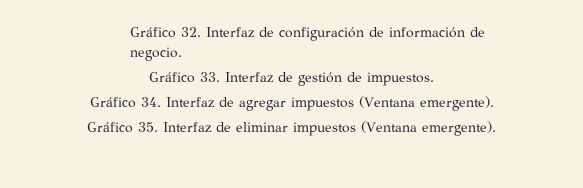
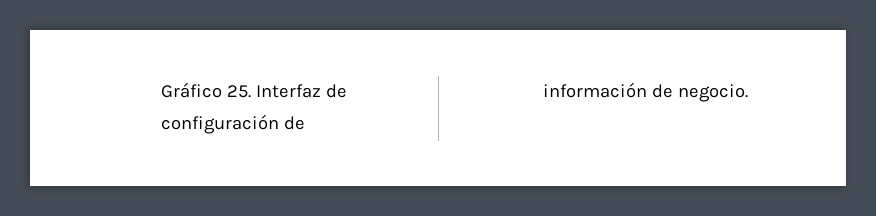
- Gráfico 32. Interfaz de configuración de información de negocio.
+ Gráfico 25. Interfaz de configuración de información de negocio.
- Gráfico 33. Interfaz de gestión de impuestos.
- Gráfico 34. Interfaz de agregar impuestos (Ventana emergente).
- Gráfico 35. Interfaz de eliminar impuestos (Ventana emergente).

